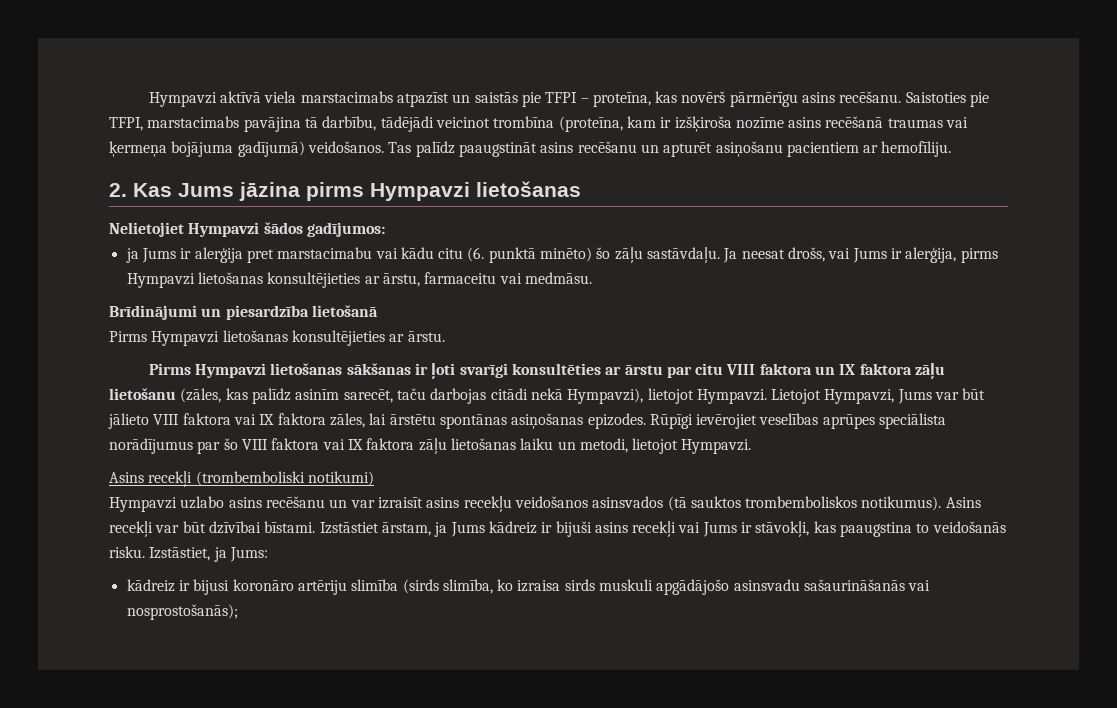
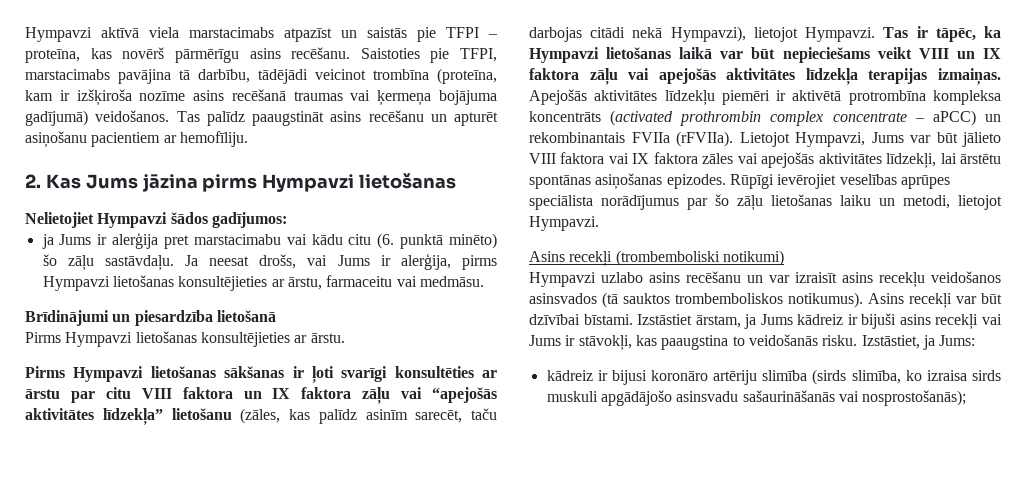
- Pirms Hympavzi lietošanas sākšanas ir ļoti svarīgi konsultēties ar ārstu par citu VIII faktora un IX faktora zāļu lietošanu (zāles, kas palīdz asinīm sarecēt, taču darbojas citādi nekā Hympavzi), lietojot Hympavzi.
+ Pirms Hympavzi lietošanas sākšanas ir ļoti svarīgi konsultēties ar ārstu par citu VIII faktora un IX faktora zāļu vai “apejošās aktivitātes līdzekļa” lietošanu (zāles, kas palīdz asinīm sarecēt, taču darbojas citādi nekā Hympavzi), lietojot Hympavzi.
+ Tas ir tāpēc, ka Hympavzi lietošanas laikā var būt nepieciešams veikt VIII un IX faktora zāļu vai apejošās aktivitātes līdzekļa terapijas izmaiņas. Apejošās aktivitātes līdzekļu piemēri ir aktivētā protrombīna kompleksa koncentrāts (activated prothrombin complex concentrate – aPCC) un rekombinantais FVIIa (rFVIIa).
- Lietojot Hympavzi, Jums var būt jālieto VIII faktora vai IX faktora zāles, lai ārstētu spontānas asiņošanas epizodes.
+ Lietojot Hympavzi, Jums var būt jālieto VIII faktora vai IX faktora zāles vai apejošās aktivitātes līdzekļi, lai ārstētu spontānas asiņošanas epizodes.
- Rūpīgi ievērojiet veselības aprūpes speciālista norādījumus par šo VIII faktora vai IX faktora zāļu lietošanas laiku un metodi, lietojot Hympavzi.
+ Rūpīgi ievērojiet veselības aprūpes speciālista norādījumus par šo zāļu lietošanas laiku un metodi, lietojot Hympavzi.

